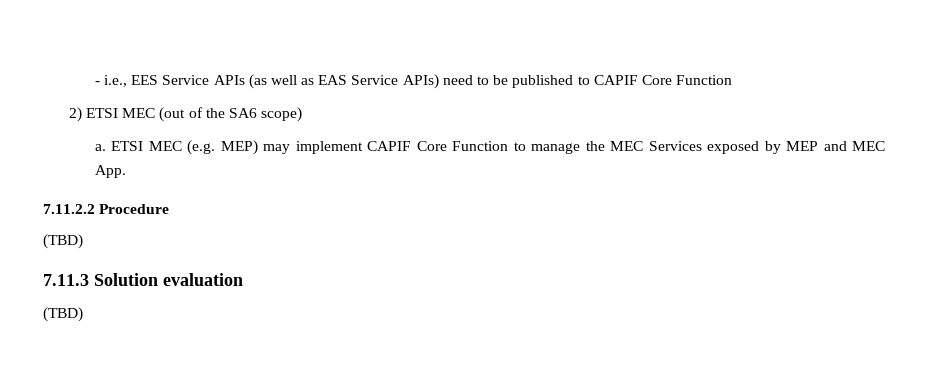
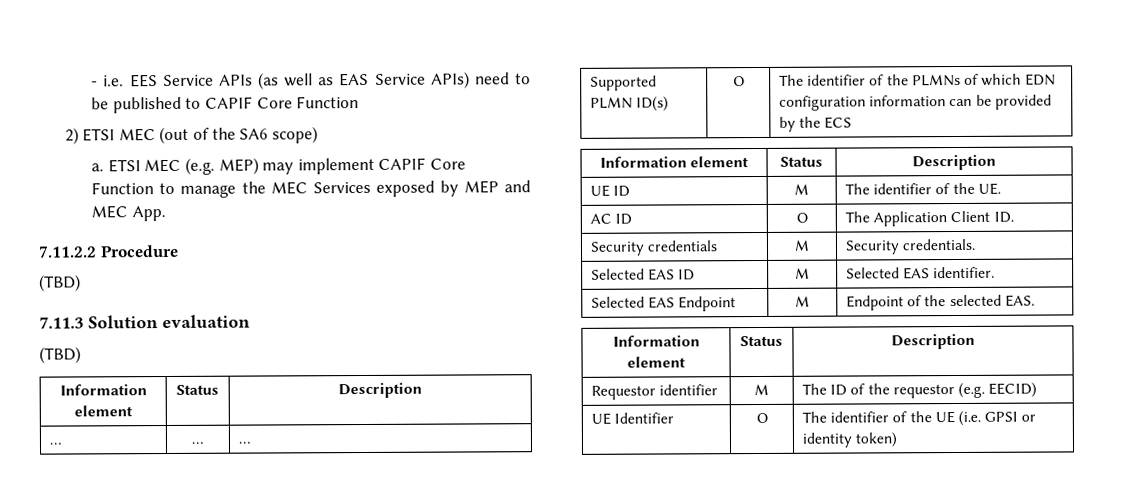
- - i.e., EES Service APIs (as well as EAS Service APIs) need to be published to CAPIF Core Function
+ - i.e. EES Service APIs (as well as EAS Service APIs) need to be published to CAPIF Core Function
  7.11.3 Solution evaluation
  (TBD)
+ Information element | Status | Description
+ … | … | …
+ Supported PLMN ID(s) | O | The identifier of the PLMNs of which EDN configuration information can be provided by the ECS
+ Information element | Status | Description
+ UE ID | M | The identifier of the UE.
+ AC ID | O | The Application Client ID.
+ Security credentials | M | Security credentials.
+ Selected EAS ID | M | Selected EAS identifier.
+ Selected EAS Endpoint | M | Endpoint of the selected EAS.
+ Information element | Status | Description
+ Requestor identifier | M | The ID of the requestor (e.g. EECID)
+ UE Identifier | O | The identifier of the UE (i.e. GPSI or identity token)

